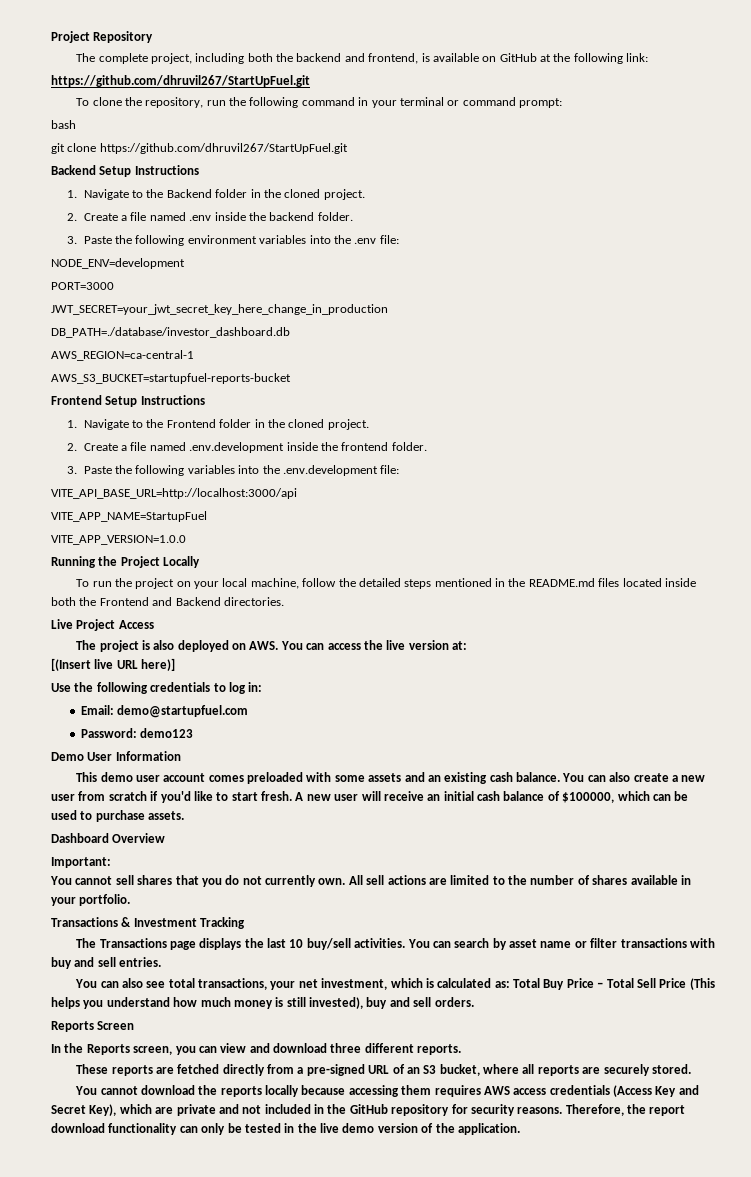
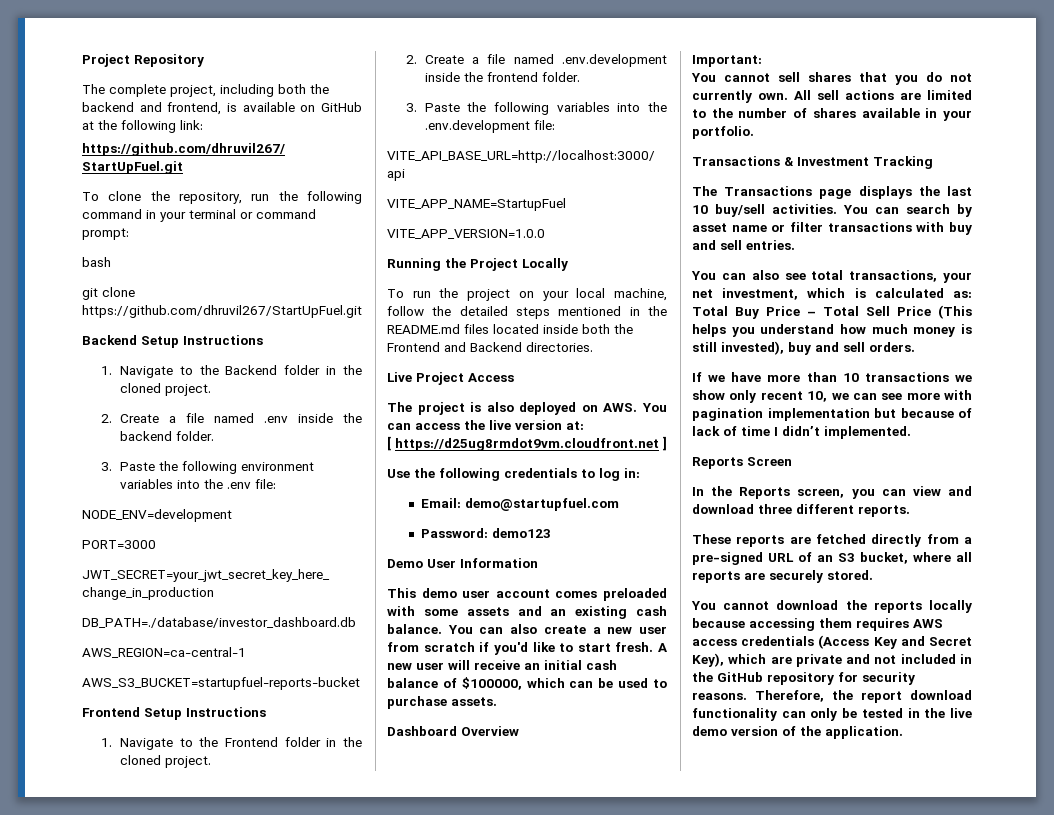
- [(Insert live URL here)]
+ [ https://d25ug8rmdot9vm.cloudfront.net ]
+ If we have more than 10 transactions we show only recent 10, we can see more with pagination implementation but because of lack of time I didn’t implemented.

